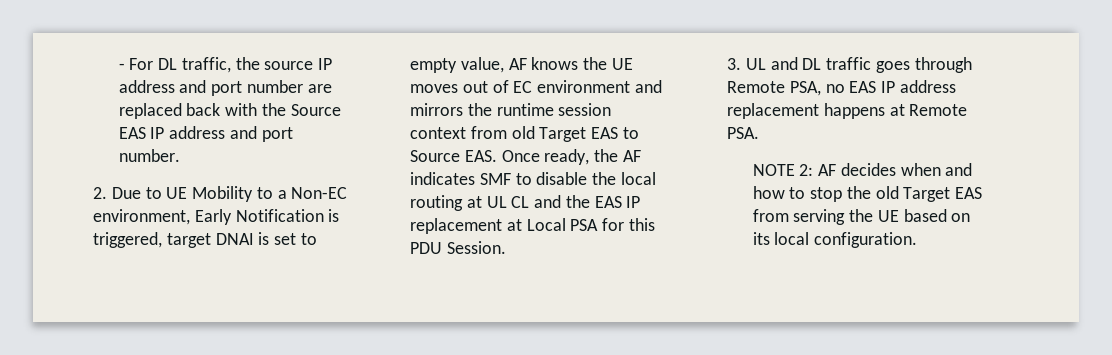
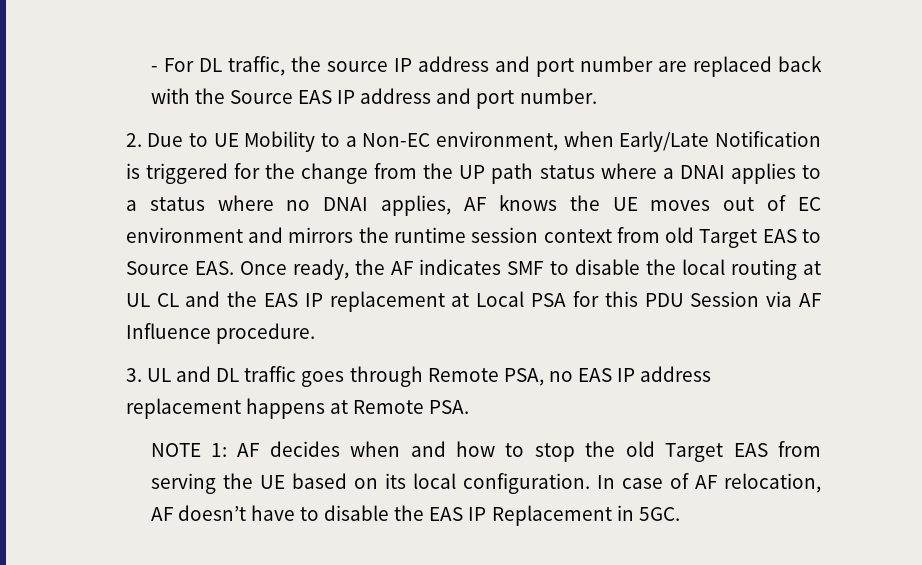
- 2. Due to UE Mobility to a Non-EC environment, Early Notification is triggered, target DNAI is set to empty value, AF knows the UE moves out of EC environment and mirrors the runtime session context from old Target EAS to Source EAS. Once ready, the AF indicates SMF to disable the local routing at UL CL and the EAS IP replacement at Local PSA for this PDU Session.
+ 2. Due to UE Mobility to a Non-EC environment, when Early/Late Notification is triggered for the change from the UP path status where a DNAI applies to a status where no DNAI applies, AF knows the UE moves out of EC environment and mirrors the runtime session context from old Target EAS to Source EAS. Once ready, the AF indicates SMF to disable the local routing at UL CL and the EAS IP replacement at Local PSA for this PDU Session via AF Influence procedure.
- NOTE 2: AF decides when and how to stop the old Target EAS from serving the UE based on its local configuration.
+ NOTE 1: AF decides when and how to stop the old Target EAS from serving the UE based on its local configuration.
+ In case of AF relocation, AF doesn’t have to disable the EAS IP Replacement in 5GC.

